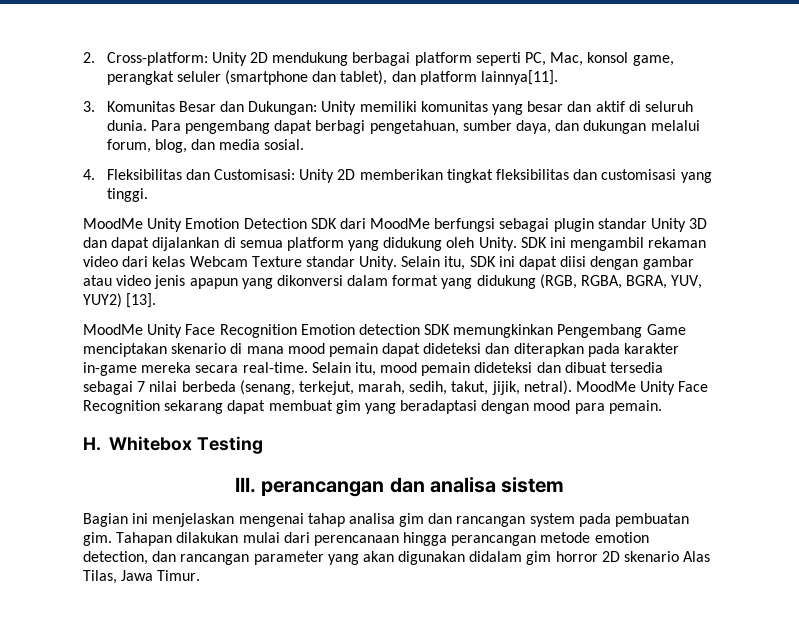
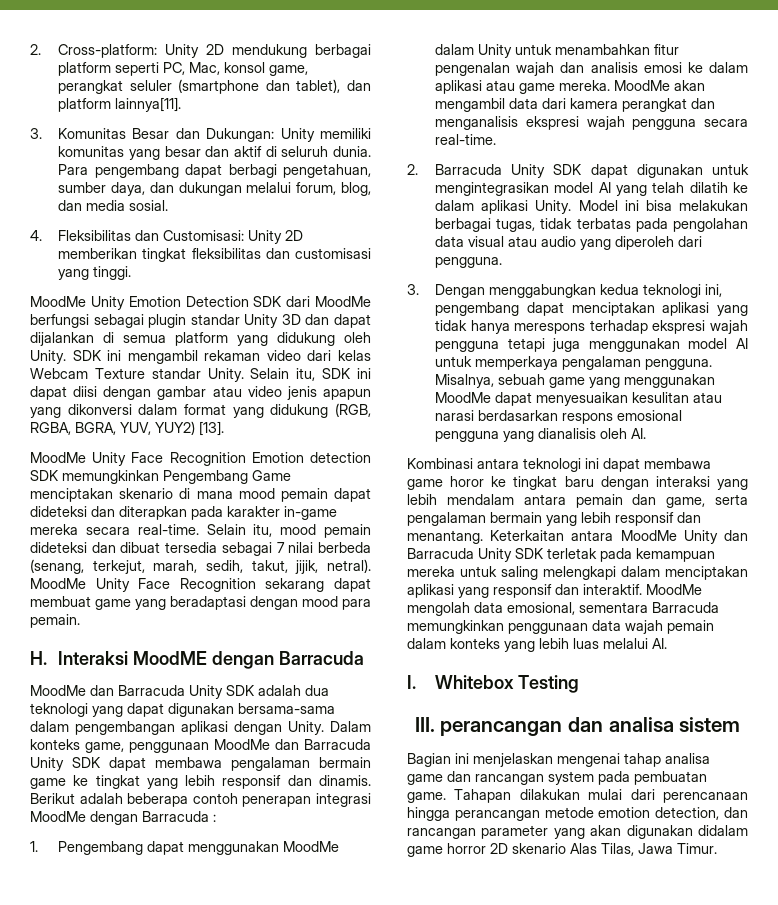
- MoodMe Unity Face Recognition sekarang dapat membuat gim yang beradaptasi dengan mood para pemain.
+ MoodMe Unity Face Recognition sekarang dapat membuat game yang beradaptasi dengan mood para pemain.
- H. Whitebox Testing
+ H. Interaksi MoodME dengan Barracuda
+ MoodMe dan Barracuda Unity SDK adalah dua teknologi yang dapat digunakan bersama-sama dalam pengembangan aplikasi dengan Unity. Dalam konteks game, penggunaan MoodMe dan Barracuda Unity SDK dapat membawa pengalaman bermain game ke tingkat yang lebih responsif dan dinamis. Berikut adalah beberapa contoh penerapan integrasi MoodMe dengan Barracuda :
+ 1. Pengembang dapat menggunakan MoodMe dalam Unity untuk menambahkan fitur pengenalan wajah dan analisis emosi ke dalam aplikasi atau game mereka. MoodMe akan mengambil data dari kamera perangkat dan menganalisis ekspresi wajah pengguna secara real-time.
+ 2. Barracuda Unity SDK dapat digunakan untuk mengintegrasikan model AI yang telah dilatih ke dalam aplikasi Unity. Model ini bisa melakukan berbagai tugas, tidak terbatas pada pengolahan data visual atau audio yang diperoleh dari pengguna.
+ 3. Dengan menggabungkan kedua teknologi ini, pengembang dapat menciptakan aplikasi yang tidak hanya merespons terhadap ekspresi wajah pengguna tetapi juga menggunakan model AI untuk memperkaya pengalaman pengguna. Misalnya, sebuah game yang menggunakan MoodMe dapat menyesuaikan kesulitan atau narasi berdasarkan respons emosional pengguna yang dianalisis oleh AI.
+ Kombinasi antara teknologi ini dapat membawa game horor ke tingkat baru dengan interaksi yang lebih mendalam antara pemain dan game, serta pengalaman bermain yang lebih responsif dan menantang. Keterkaitan antara MoodMe Unity dan Barracuda Unity SDK terletak pada kemampuan mereka untuk saling melengkapi dalam menciptakan aplikasi yang responsif dan interaktif. MoodMe mengolah data emosional, sementara Barracuda memungkinkan penggunaan data wajah pemain dalam konteks yang lebih luas melalui AI.
+ I. Whitebox Testing
- Bagian ini menjelaskan mengenai tahap analisa gim dan rancangan system pada pembuatan gim.
+ Bagian ini menjelaskan mengenai tahap analisa game dan rancangan system pada pembuatan game.
- Tahapan dilakukan mulai dari perencanaan hingga perancangan metode emotion detection, dan rancangan parameter yang akan digunakan didalam gim horror 2D skenario Alas Tilas, Jawa Timur.
+ Tahapan dilakukan mulai dari perencanaan hingga perancangan metode emotion detection, dan rancangan parameter yang akan digunakan didalam game horror 2D skenario Alas Tilas, Jawa Timur.

